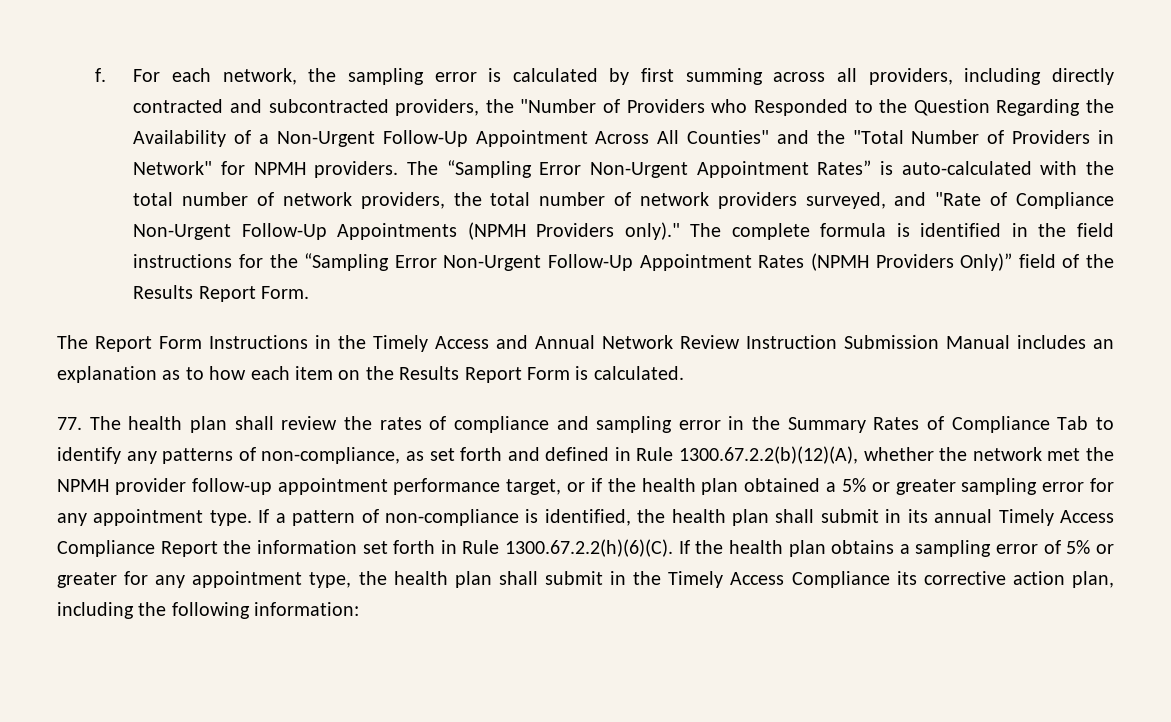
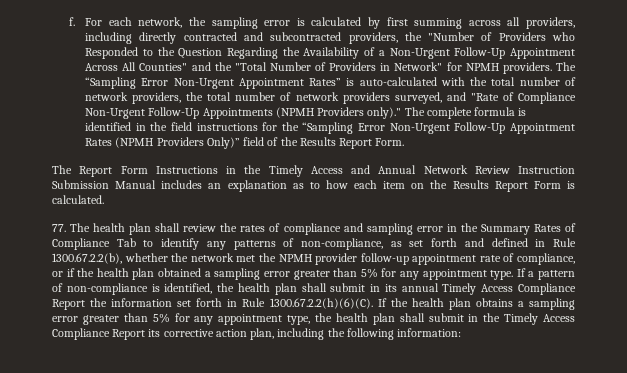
- 77. The health plan shall review the rates of compliance and sampling error in the Summary Rates of Compliance Tab to identify any patterns of non-compliance, as set forth and defined in Rule 1300.67.2.2(b)(12)(A), whether the network met the NPMH provider follow-up appointment performance target, or if the health plan obtained a 5% or greater sampling error for any appointment type.
+ 77. The health plan shall review the rates of compliance and sampling error in the Summary Rates of Compliance Tab to identify any patterns of non-compliance, as set forth and defined in Rule 1300.67.2.2(b), whether the network met the NPMH provider follow-up appointment rate of compliance, or if the health plan obtained a sampling error greater than 5% for any appointment type.
- If a pattern of non-compliance is identified, the health plan shall submit in its annual Timely Access Compliance Report the information set forth in Rule 1300.67.2.2(h)(6)(C). If the health plan obtains a sampling error of 5% or greater for any appointment type, the health plan shall submit in the Timely Access Compliance its corrective action plan, including the following information:
+ If a pattern of non-compliance is identified, the health plan shall submit in its annual Timely Access Compliance Report the information set forth in Rule 1300.67.2.2(h)(6)(C). If the health plan obtains a sampling error greater than 5% for any appointment type, the health plan shall submit in the Timely Access Compliance Report its corrective action plan, including the following information:

